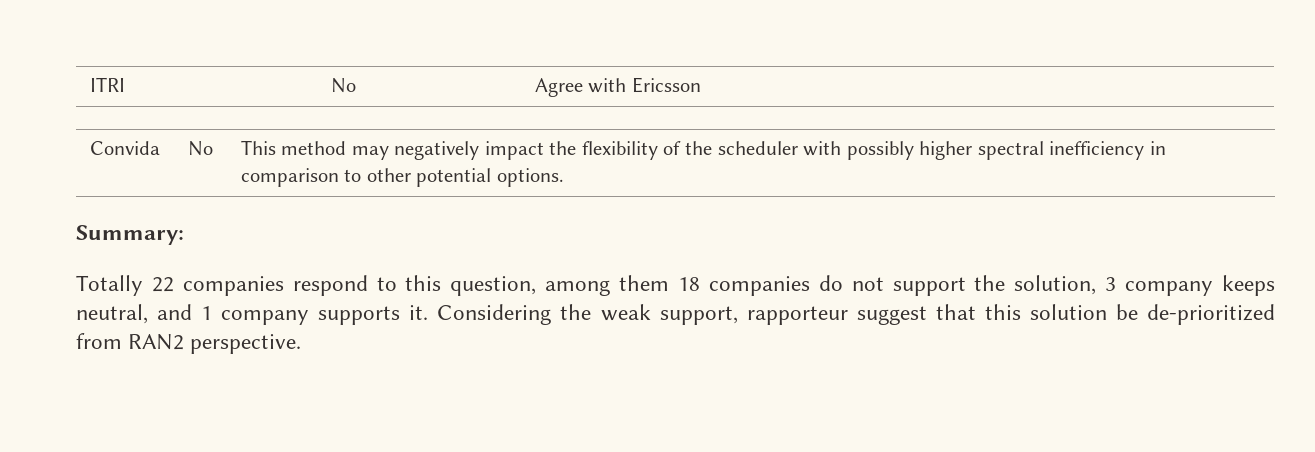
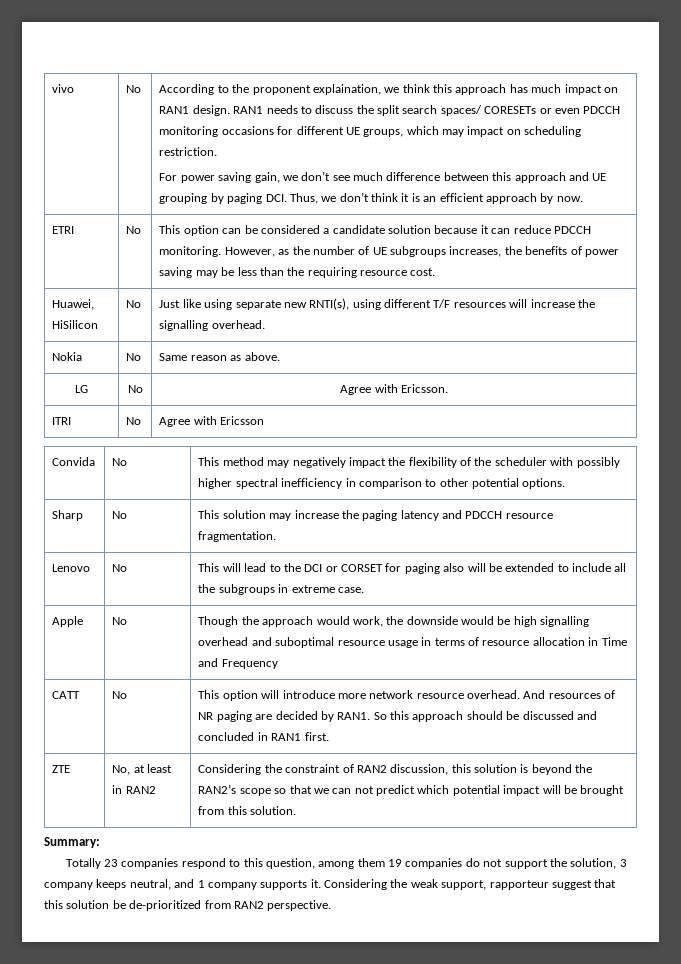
+ vivo | No | According to the proponent explaination, we think this approach has much impact on RAN1 design. RAN1 needs to discuss the split search spaces/ CORESETs or even PDCCH monitoring occasions for different UE groups, which may impact on scheduling restriction.
+ For power saving gain, we don’t see much difference between this approach and UE grouping by paging DCI. Thus, we don’t think it is an efficient approach by now.
+ ETRI | No | This option can be considered a candidate solution because it can reduce PDCCH monitoring. However, as the number of UE subgroups increases, the benefits of power saving may be less than the requiring resource cost.
+ Huawei, HiSilicon | No | Just like using separate new RNTI(s), using different T/F resources will increase the signalling overhead.
+ Nokia | No | Same reason as above.
+ LG | No | Agree with Ericsson.
+ Sharp | No | This solution may increase the paging latency and PDCCH resource fragmentation.
+ Lenovo | No | This will lead to the DCI or CORSET for paging also will be extended to include all the subgroups in extreme case.
+ Apple | No | Though the approach would work, the downside would be high signalling overhead and suboptimal resource usage in terms of resource allocation in Time and Frequency
+ CATT | No | This option will introduce more network resource overhead. And resources of NR paging are decided by RAN1. So this approach should be discussed and concluded in RAN1 first.
+ ZTE | No, at least in RAN2 | Considering the constraint of RAN2 discussion, this solution is beyond the RAN2’s scope so that we can not predict which potential impact will be brought from this solution.
- Totally 22 companies respond to this question, among them 18 companies do not support the solution, 3 company keeps neutral, and 1 company supports it.
+ Totally 23 companies respond to this question, among them 19 companies do not support the solution, 3 company keeps neutral, and 1 company supports it.

